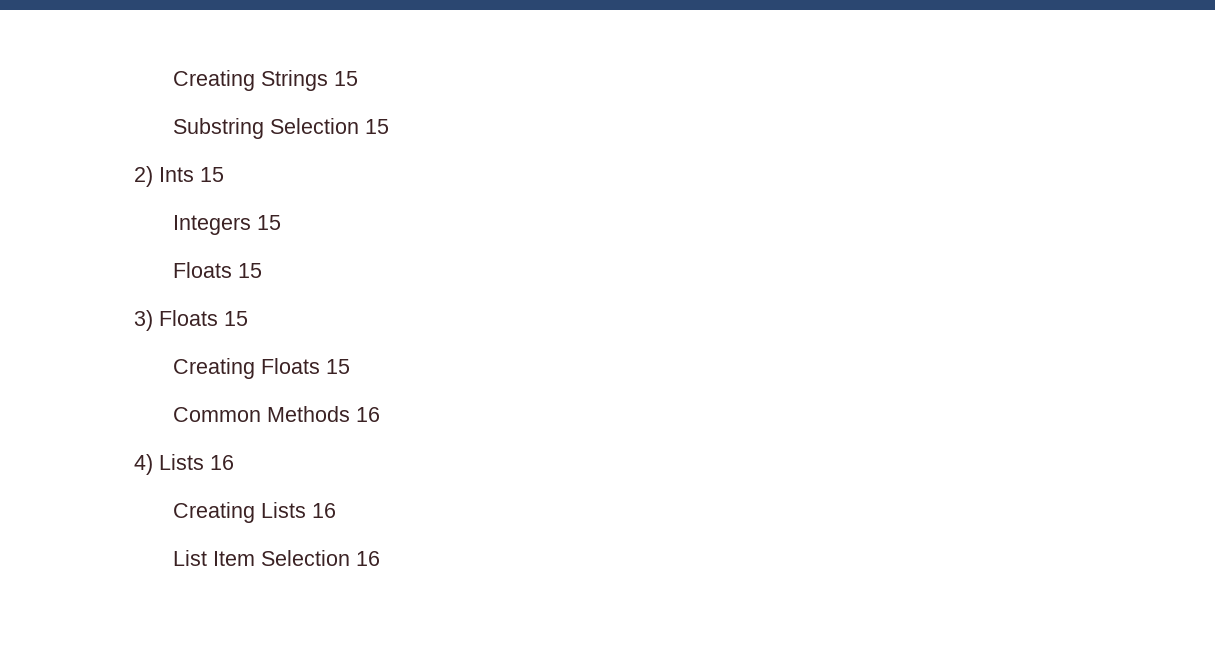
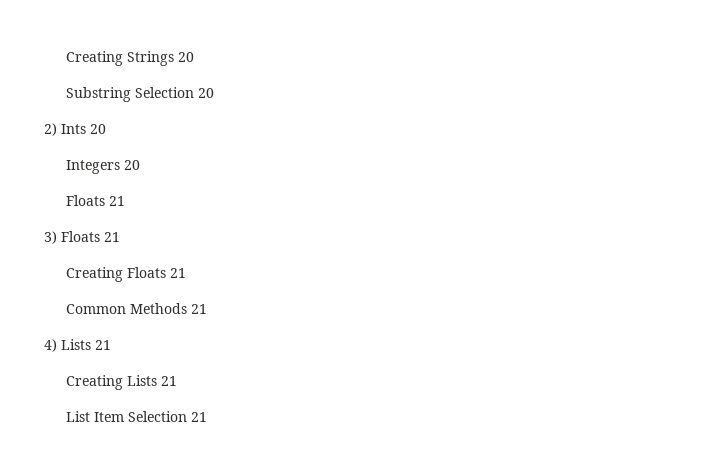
- Creating Strings 15
+ Creating Strings 20
- Substring Selection 15
+ Substring Selection 20
- 2) Ints 15
+ 2) Ints 20
- Integers 15
- Floats 15
+ Integers 20
+ Floats 21
- 3) Floats 15
+ 3) Floats 21
- Creating Floats 15
+ Creating Floats 21
- Common Methods 16
+ Common Methods 21
- 4) Lists 16
+ 4) Lists 21
- Creating Lists 16
+ Creating Lists 21
- List Item Selection 16
+ List Item Selection 21

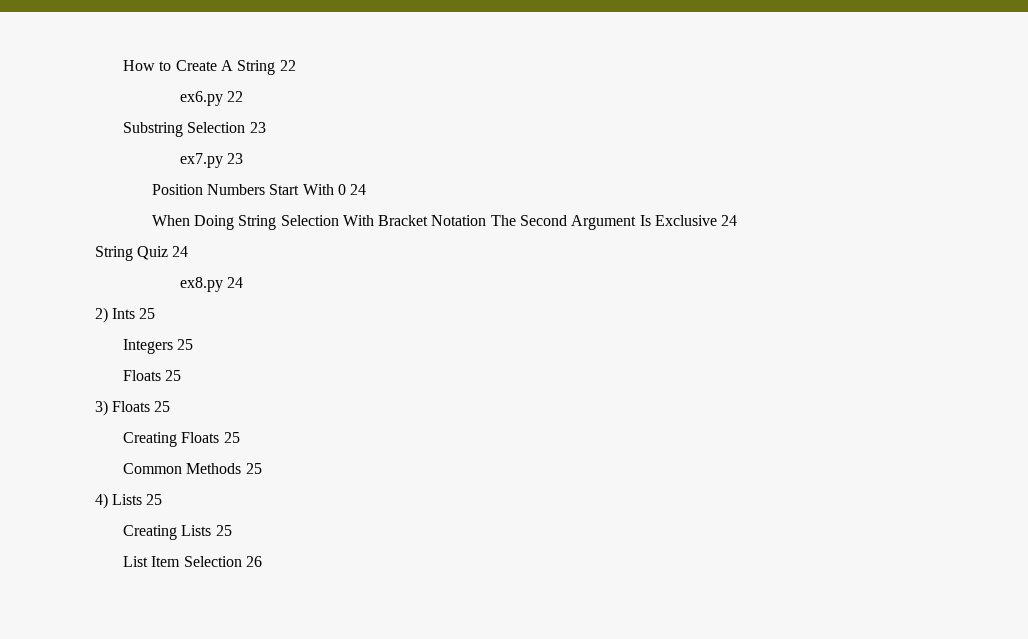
- Creating Strings 20
- Substring Selection 20
+ How to Create A String 22
+ ex6.py 22
+ Substring Selection 23
+ ex7.py 23
+ Position Numbers Start With 0 24
+ When Doing String Selection With Bracket Notation The Second Argument Is Exclusive 24
+ String Quiz 24
+ ex8.py 24
- 2) Ints 20
+ 2) Ints 25
- Integers 20
- Floats 21
+ Integers 25
+ Floats 25
- 3) Floats 21
+ 3) Floats 25
- Creating Floats 21
+ Creating Floats 25
- Common Methods 21
+ Common Methods 25
- 4) Lists 21
+ 4) Lists 25
- Creating Lists 21
+ Creating Lists 25
- List Item Selection 21
+ List Item Selection 26

